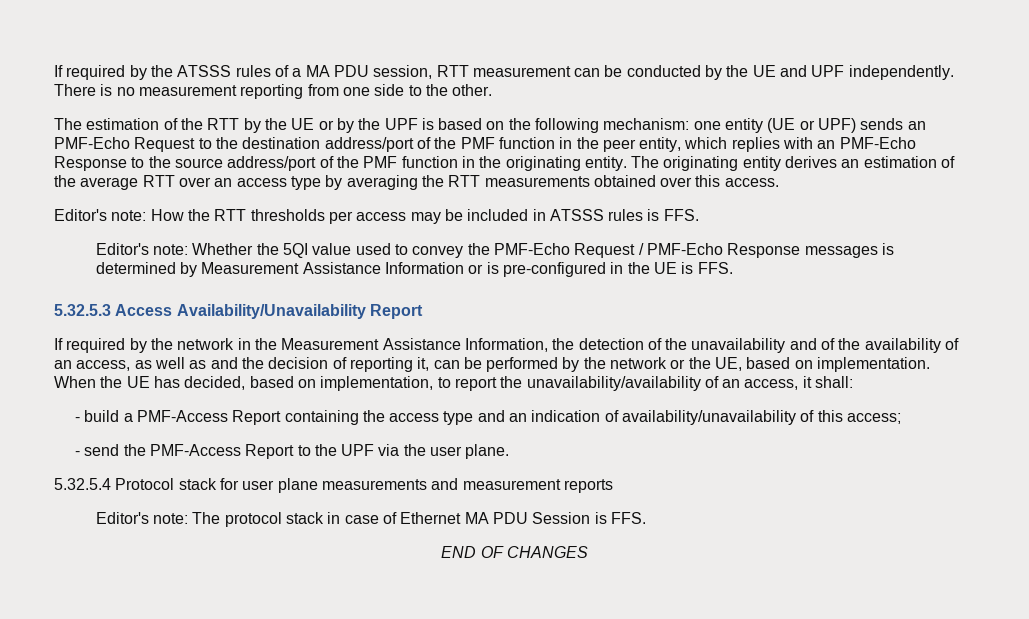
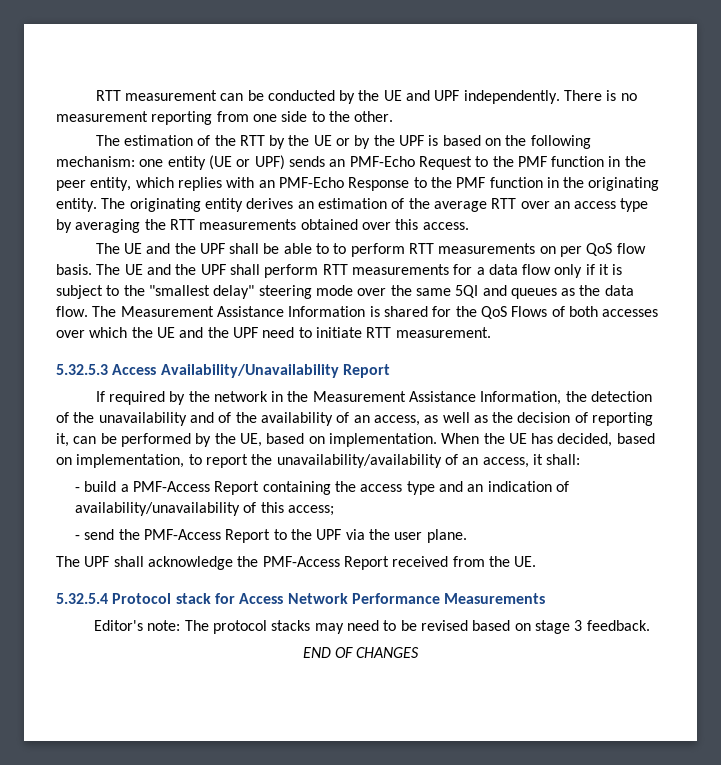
- If required by the ATSSS rules of a MA PDU session, RTT measurement can be conducted by the UE and UPF independently.
+ RTT measurement can be conducted by the UE and UPF independently.
- The estimation of the RTT by the UE or by the UPF is based on the following mechanism: one entity (UE or UPF) sends an PMF-Echo Request to the destination address/port of the PMF function in the peer entity, which replies with an PMF-Echo Response to the source address/port of the PMF function in the originating entity.
+ The estimation of the RTT by the UE or by the UPF is based on the following mechanism: one entity (UE or UPF) sends an PMF-Echo Request to the PMF function in the peer entity, which replies with an PMF-Echo Response to the PMF function in the originating entity.
- Editor's note: How the RTT thresholds per access may be included in ATSSS rules is FFS.
- Editor's note: Whether the 5QI value used to convey the PMF-Echo Request / PMF-Echo Response messages is determined by Measurement Assistance Information or is pre-configured in the UE is FFS.
+ The UE and the UPF shall be able to to perform RTT measurements on per QoS flow basis. The UE and the UPF shall perform RTT measurements for a data flow only if it is subject to the "smallest delay" steering mode over the same 5QI and queues as the data flow. The Measurement Assistance Information is shared for the QoS Flows of both accesses over which the UE and the UPF need to initiate RTT measurement.
- If required by the network in the Measurement Assistance Information, the detection of the unavailability and of the availability of an access, as well as and the decision of reporting it, can be performed by the network or the UE, based on implementation.
+ If required by the network in the Measurement Assistance Information, the detection of the unavailability and of the availability of an access, as well as the decision of reporting it, can be performed by the UE, based on implementation.
- 5.32.5.4 Protocol stack for user plane measurements and measurement reports
- Editor's note: The protocol stack in case of Ethernet MA PDU Session is FFS.
+ The UPF shall acknowledge the PMF-Access Report received from the UE.
+ 5.32.5.4 Protocol stack for Access Network Performance Measurements
+ Editor's note: The protocol stacks may need to be revised based on stage 3 feedback.

